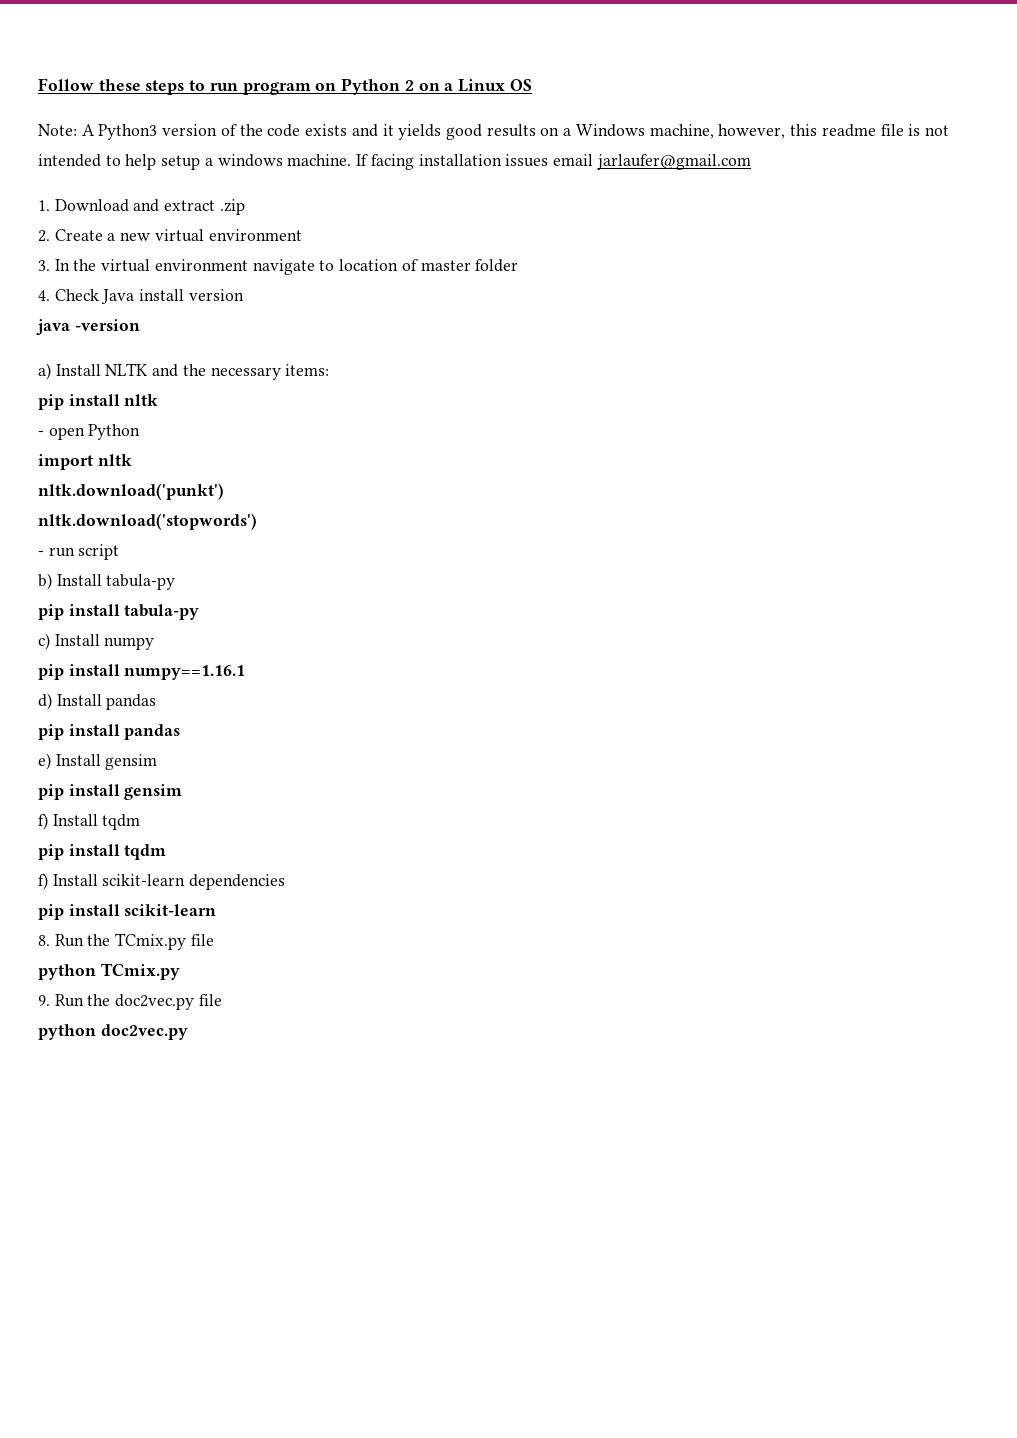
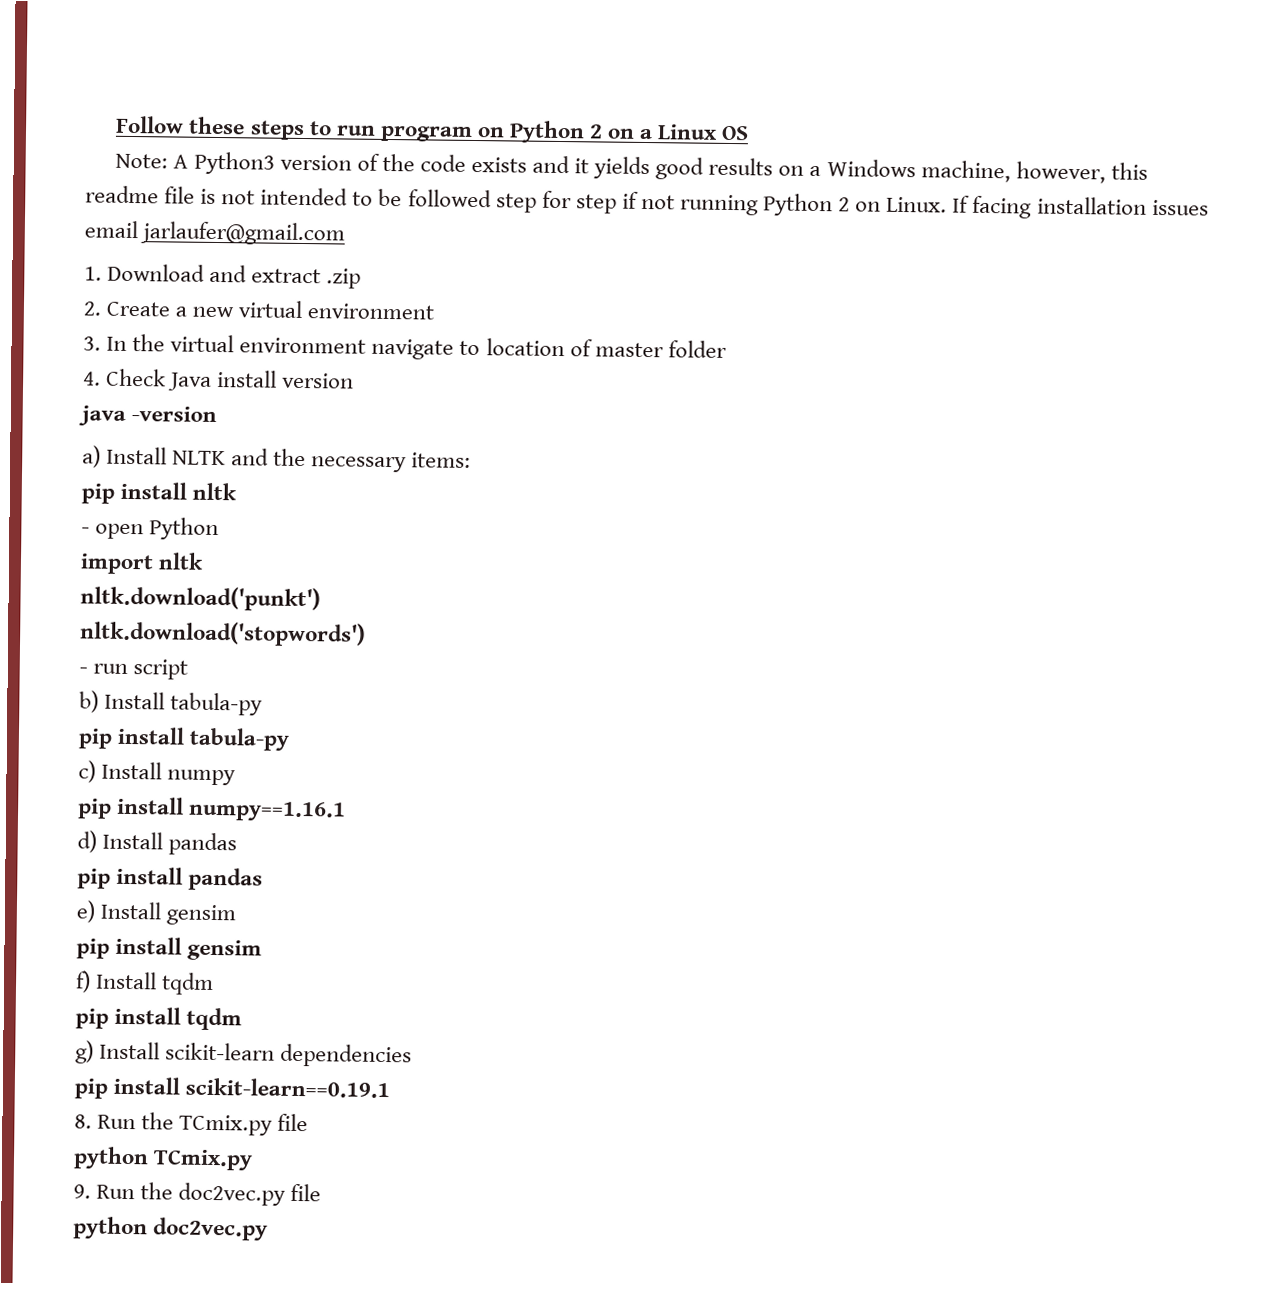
- Note: A Python3 version of the code exists and it yields good results on a Windows machine, however, this readme file is not intended to help setup a windows machine.
+ Note: A Python3 version of the code exists and it yields good results on a Windows machine, however, this readme file is not intended to be followed step for step if not running Python 2 on Linux.
- f) Install scikit-learn dependencies
+ g) Install scikit-learn dependencies
- pip install scikit-learn
+ pip install scikit-learn==0.19.1

